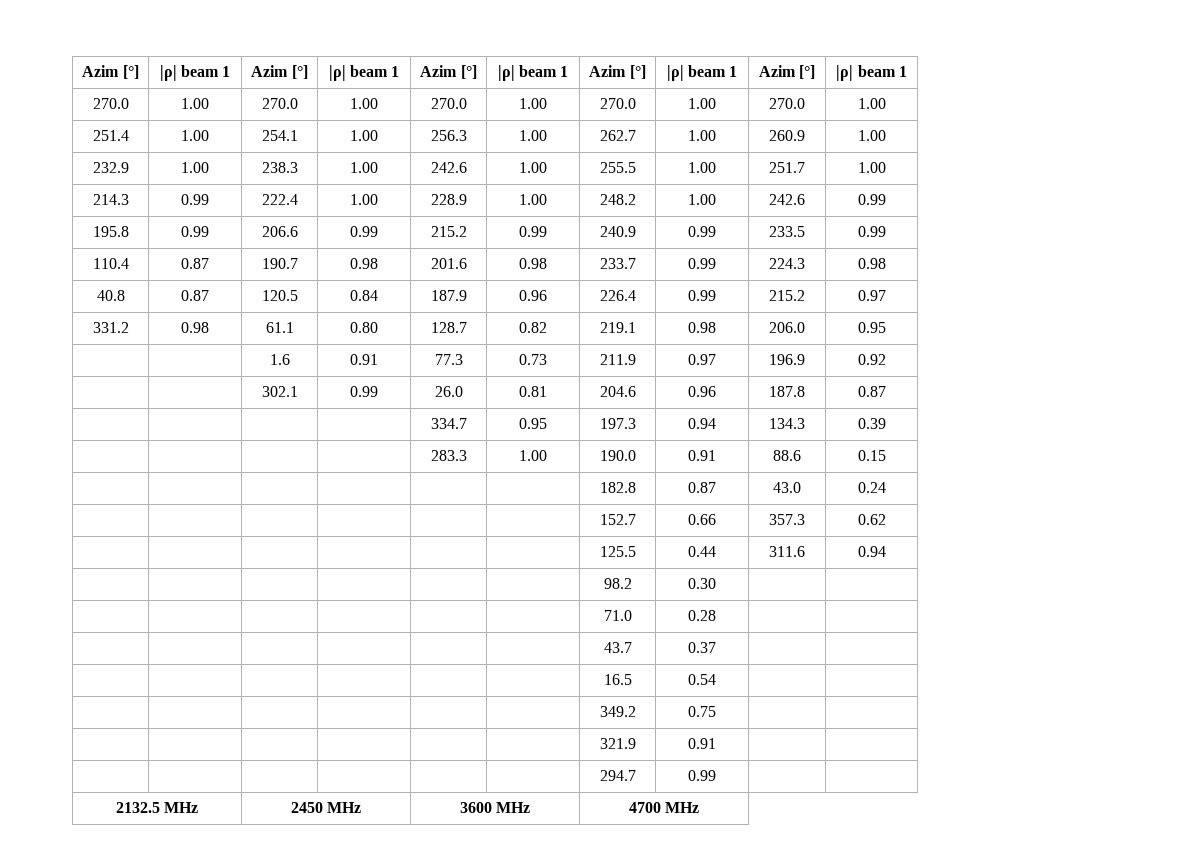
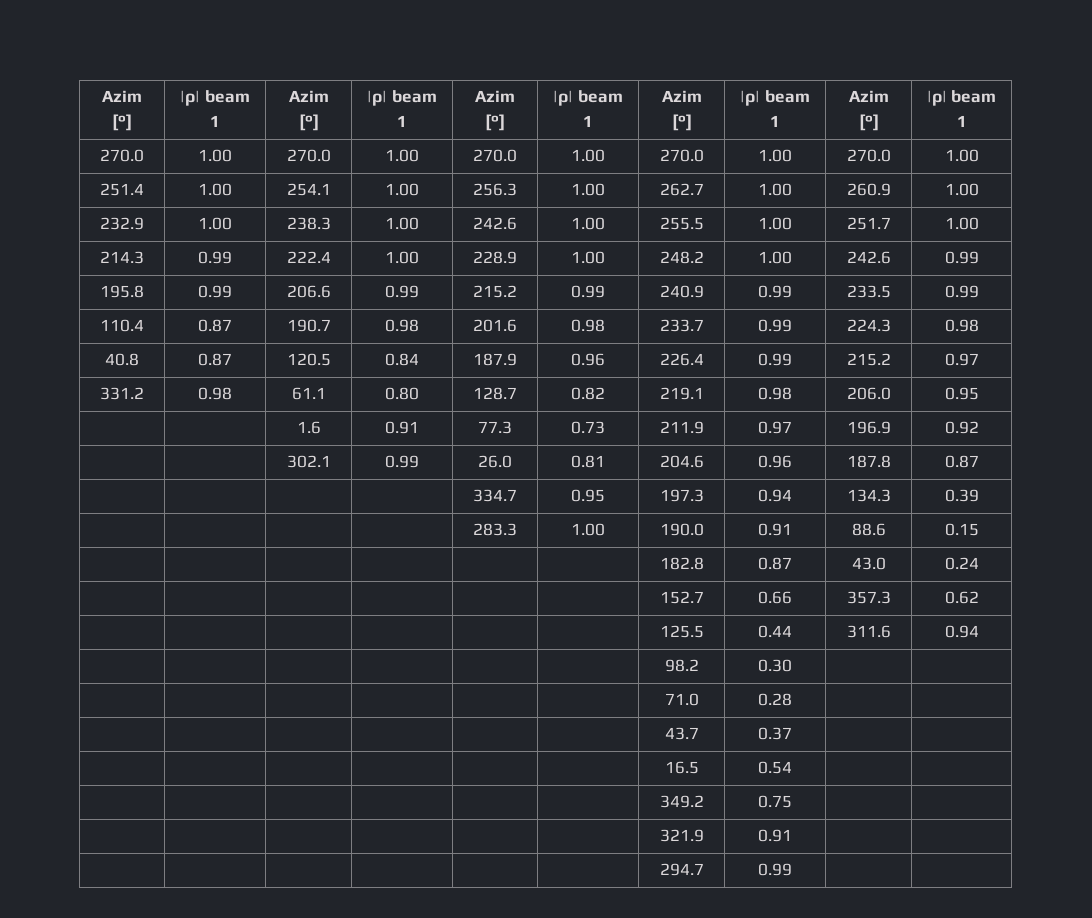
- 2132.5 MHz | 2450 MHz | 3600 MHz | 4700 MHz

